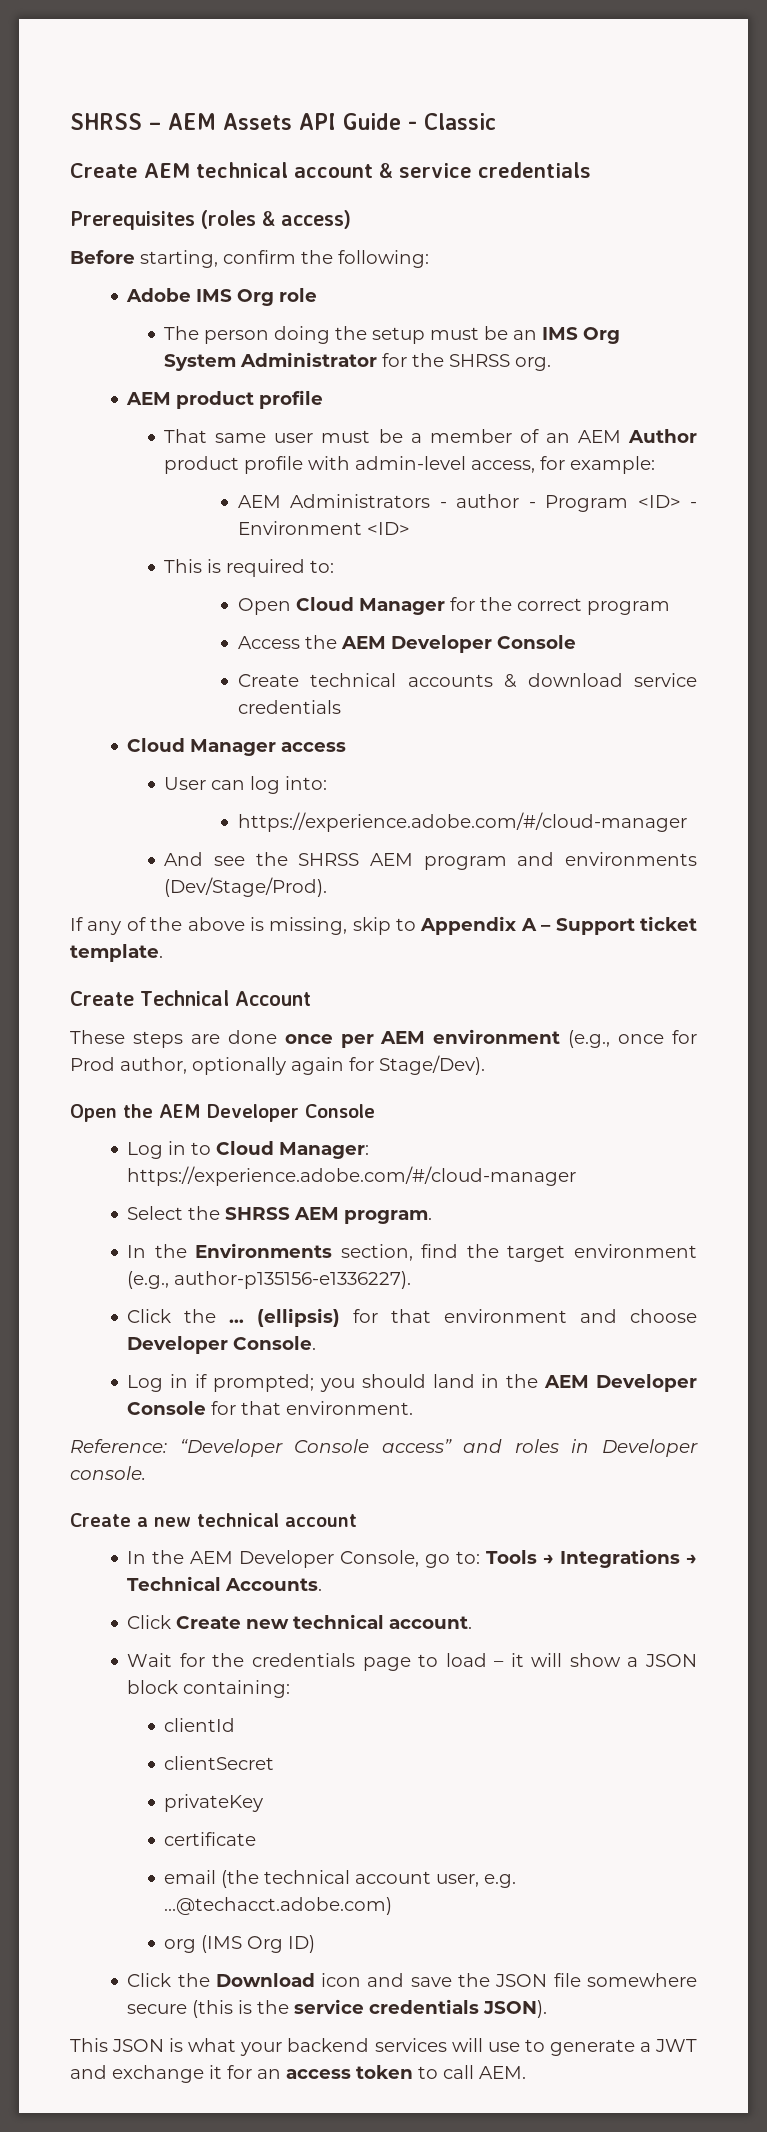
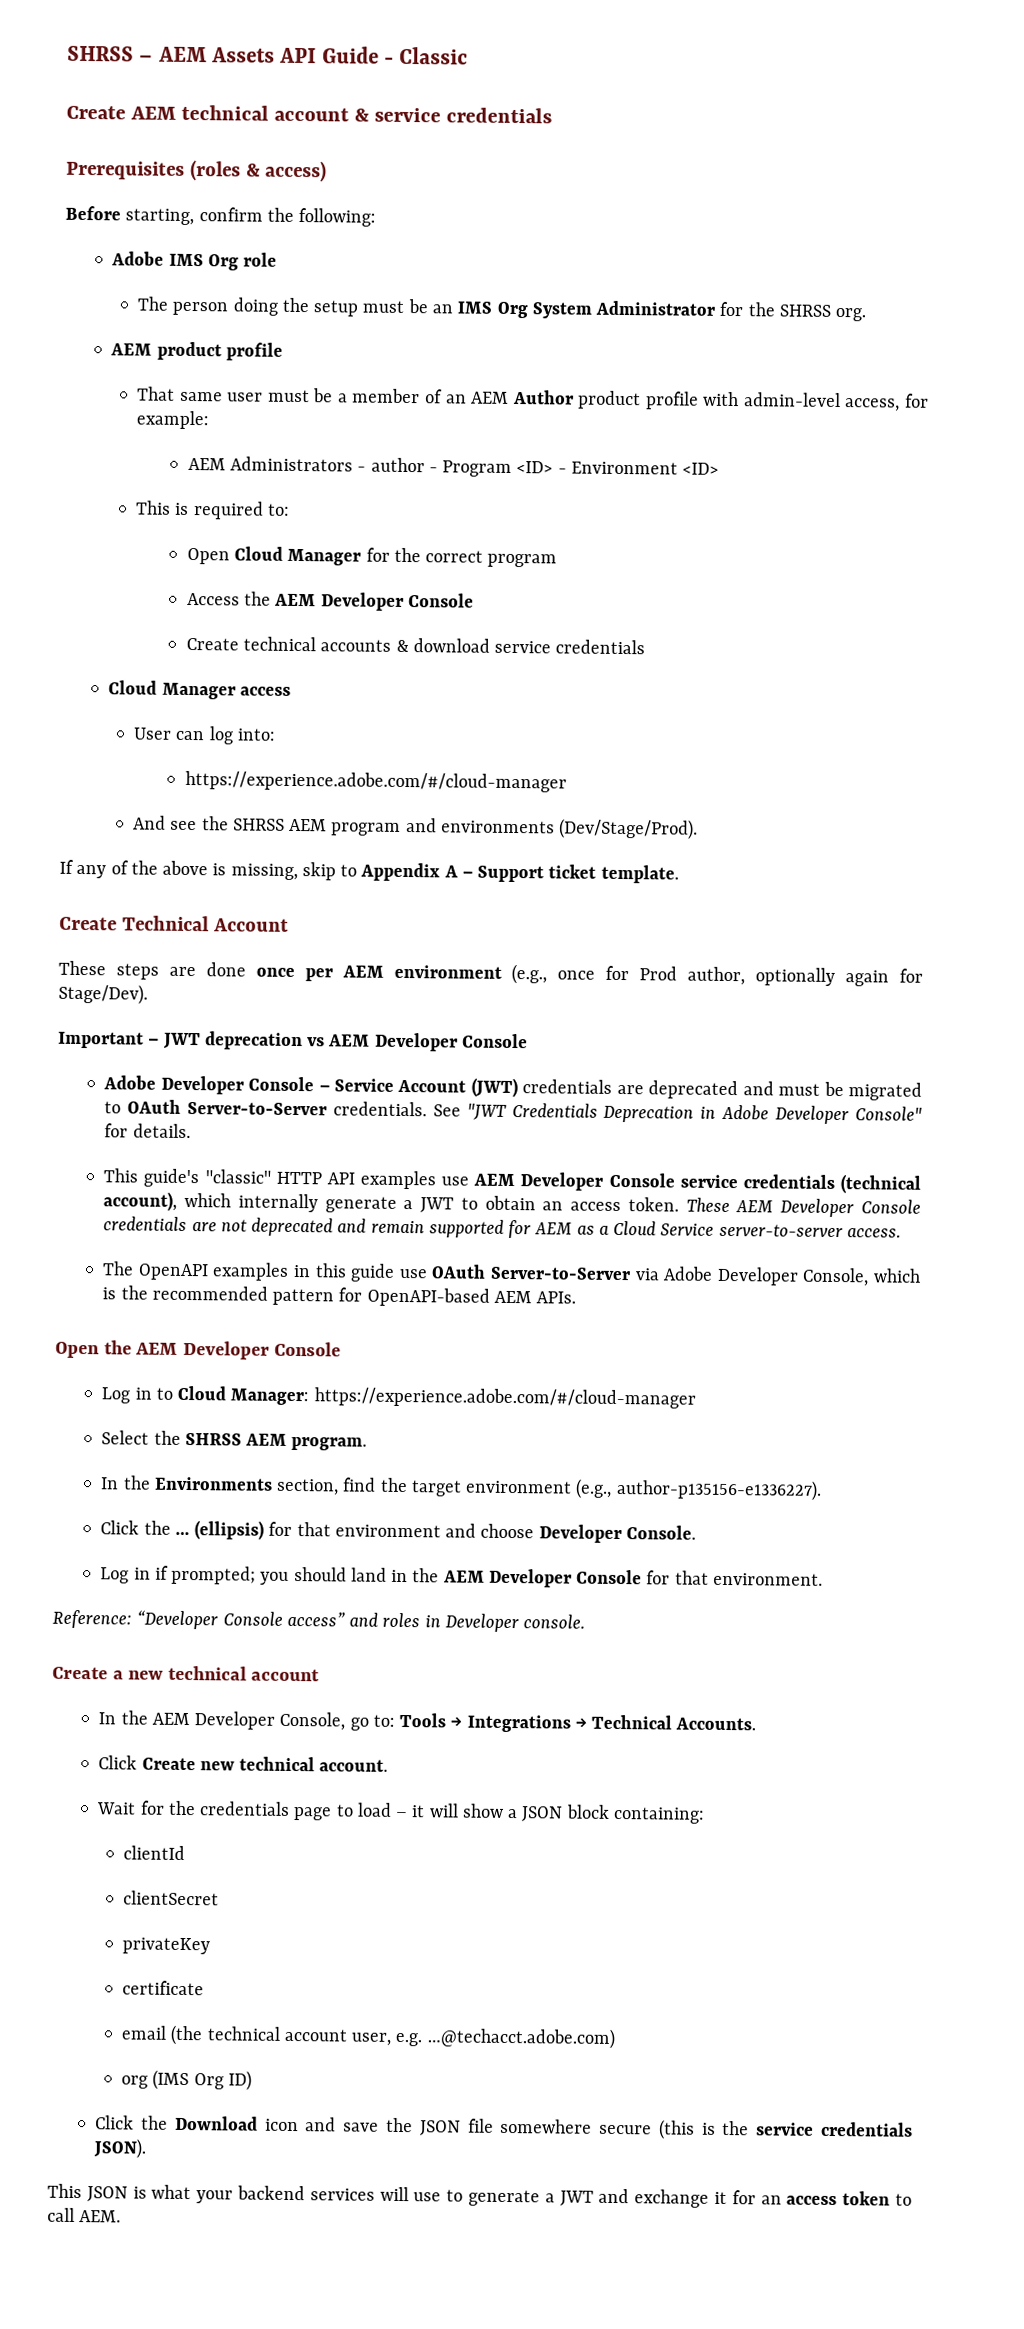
+ Important – JWT deprecation vs AEM Developer Console
+ Adobe Developer Console – Service Account (JWT) credentials are deprecated and must be migrated to OAuth Server-to-Server credentials. See "JWT Credentials Deprecation in Adobe Developer Console" for details.
+ This guide's "classic" HTTP API examples use AEM Developer Console service credentials (technical account), which internally generate a JWT to obtain an access token. These AEM Developer Console credentials are not deprecated and remain supported for AEM as a Cloud Service server-to-server access.
+ The OpenAPI examples in this guide use OAuth Server-to-Server via Adobe Developer Console, which is the recommended pattern for OpenAPI-based AEM APIs.

